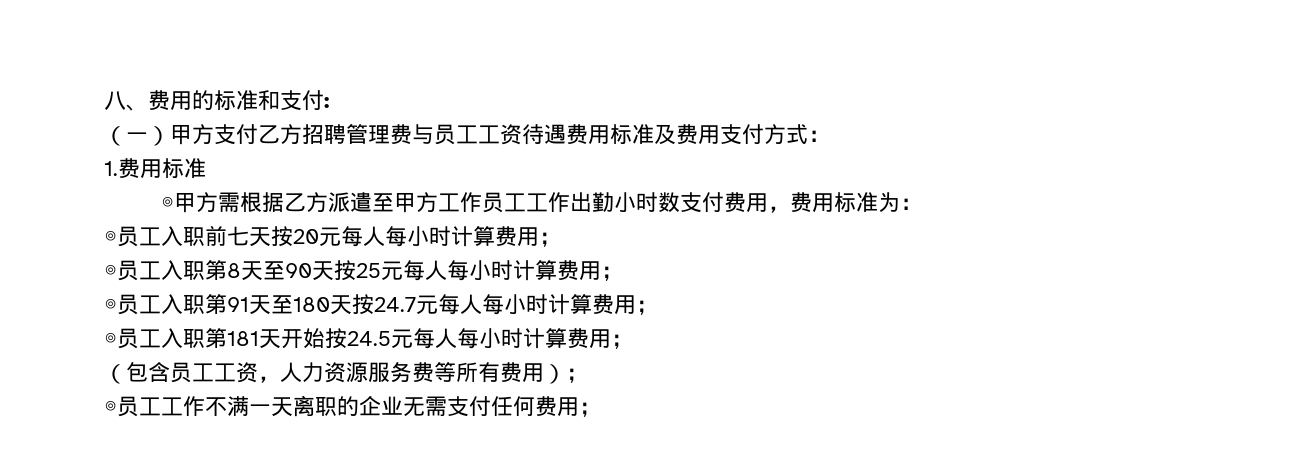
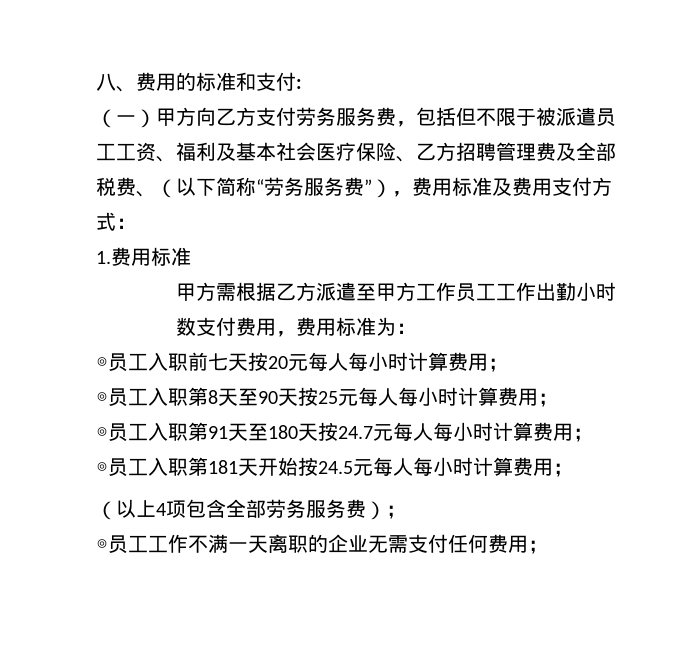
- （一）甲方支付乙方招聘管理费与员工工资待遇费用标准及费用支付方式：
+ （一）甲方向乙方支付劳务服务费，包括但不限于被派遣员工工资、福利及基本社会医疗保险、乙方招聘管理费及全部税费、（以下简称“劳务服务费”），费用标准及费用支付方式：
- ◎甲方需根据乙方派遣至甲方工作员工工作出勤小时数支付费用，费用标准为：
+ 甲方需根据乙方派遣至甲方工作员工工作出勤小时数支付费用，费用标准为：
- （包含员工工资，人力资源服务费等所有费用）；
+ （以上4项包含全部劳务服务费）；

